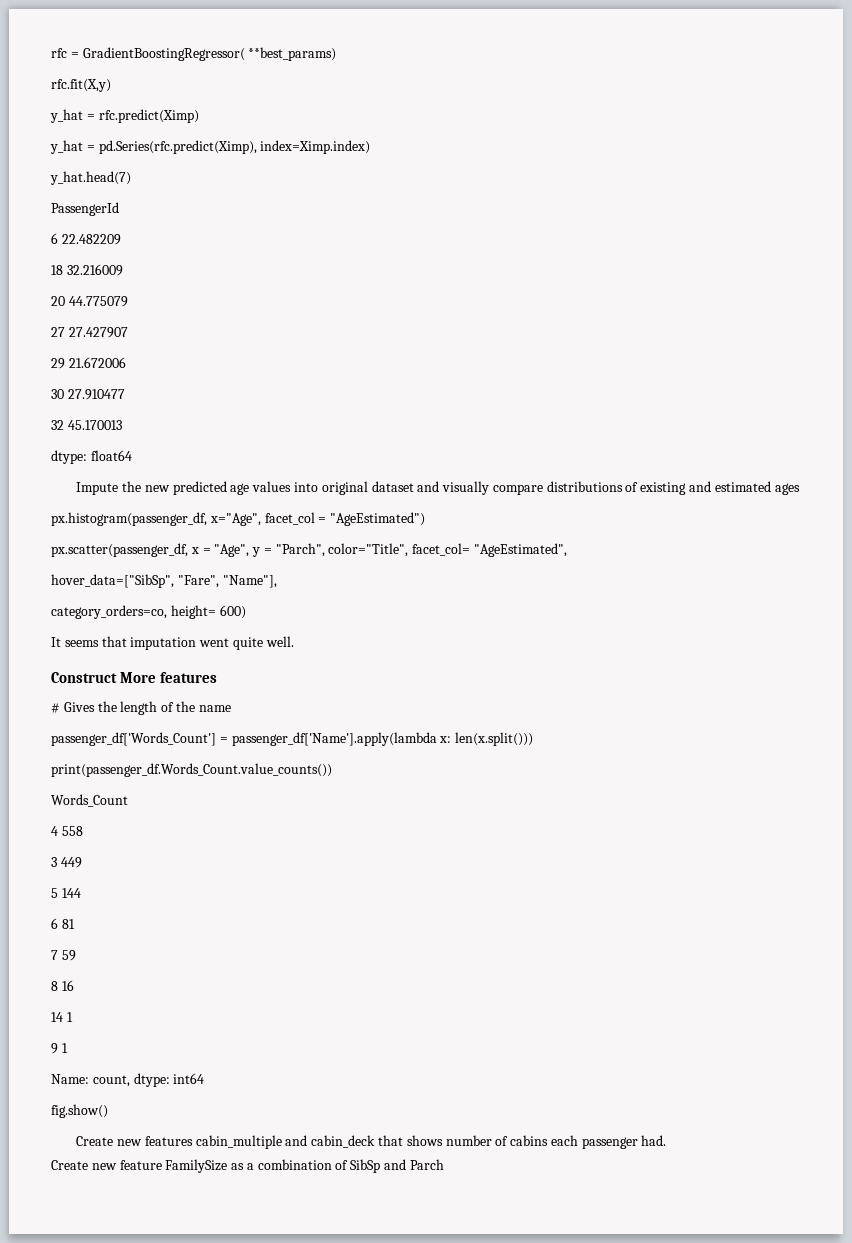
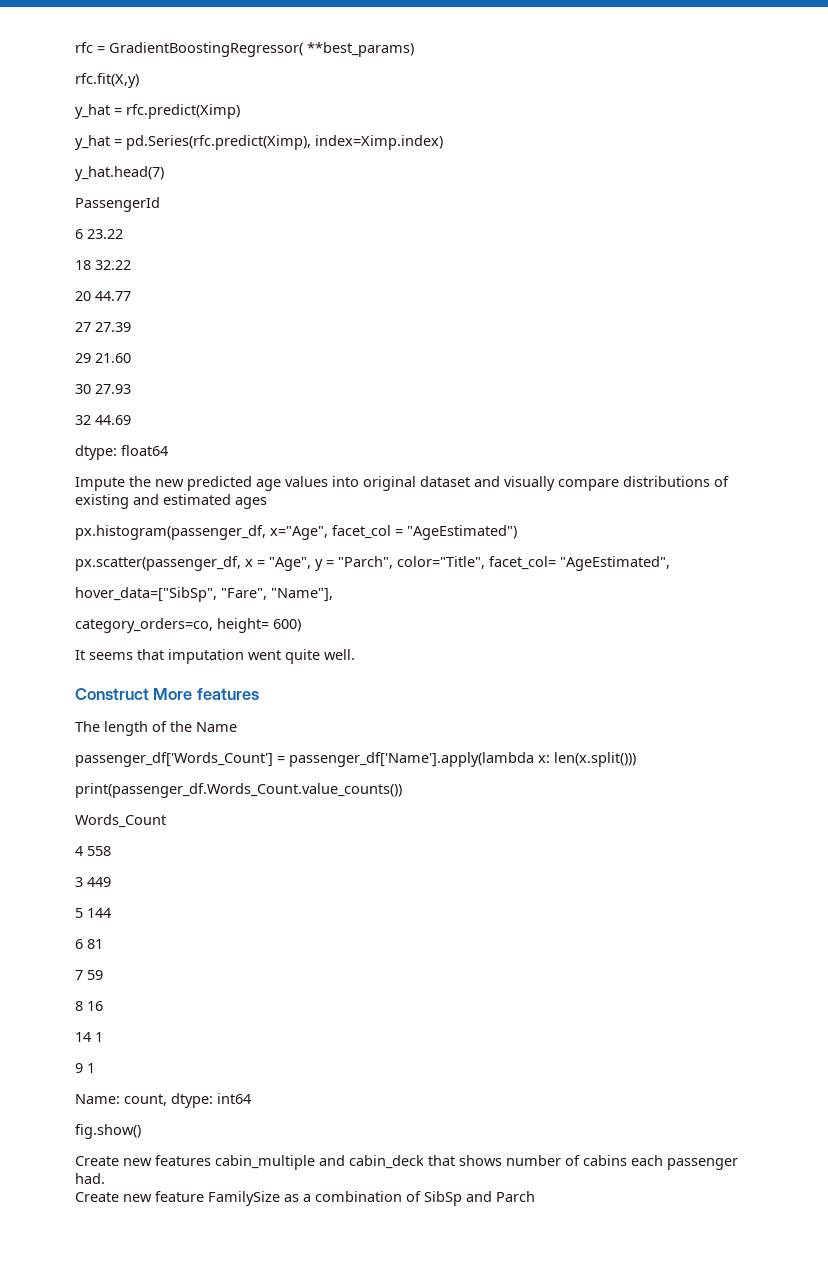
- 6 22.482209
+ 6 23.22
- 18 32.216009
+ 18 32.22
- 20 44.775079
+ 20 44.77
- 27 27.427907
+ 27 27.39
- 29 21.672006
+ 29 21.60
- 30 27.910477
+ 30 27.93
- 32 45.170013
+ 32 44.69
- # Gives the length of the name
+ The length of the Name

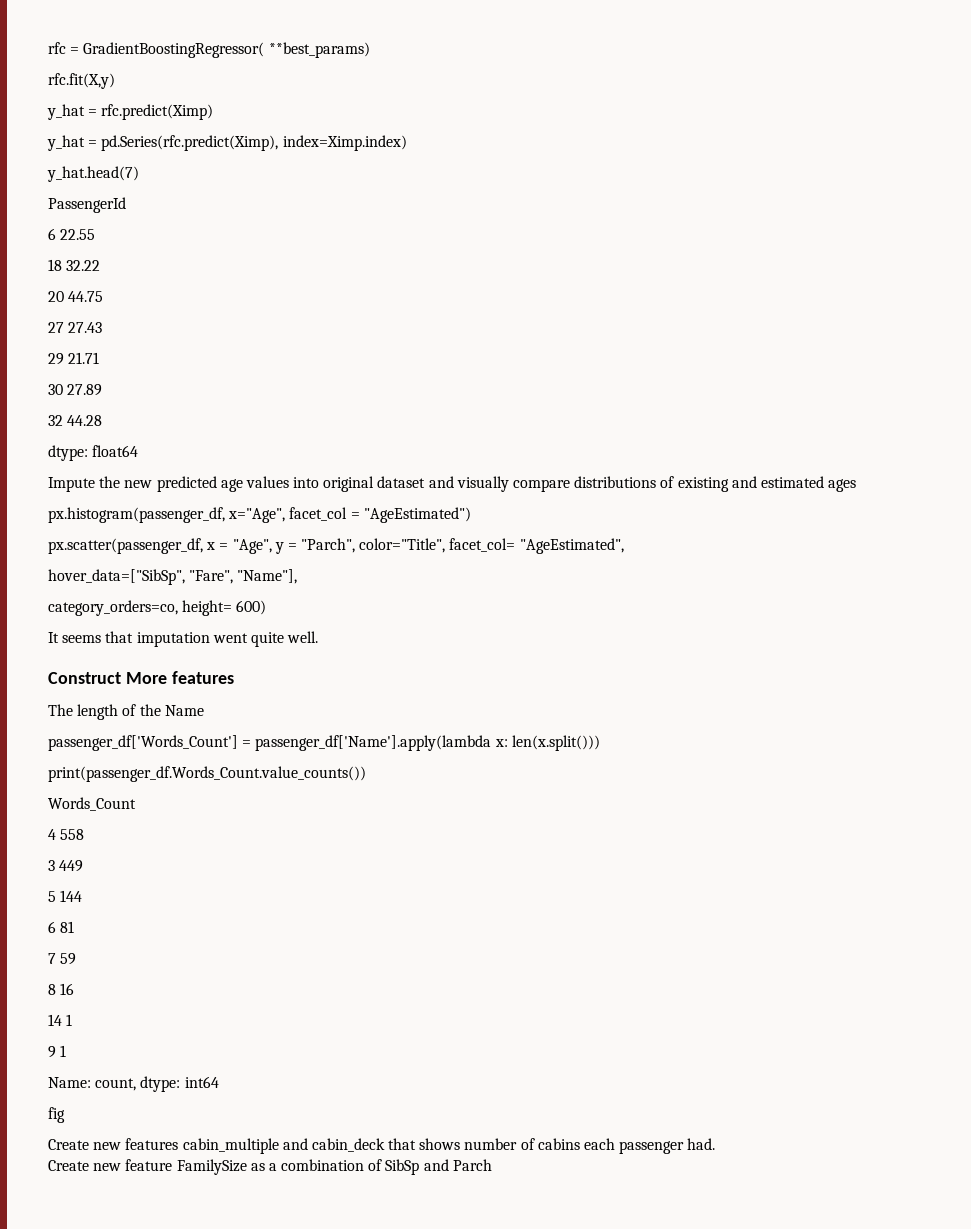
- 6 23.22
+ 6 22.55
- 20 44.77
+ 20 44.75
- 27 27.39
+ 27 27.43
- 29 21.60
+ 29 21.71
- 30 27.93
+ 30 27.89
- 32 44.69
+ 32 44.28
- fig.show()
+ fig

